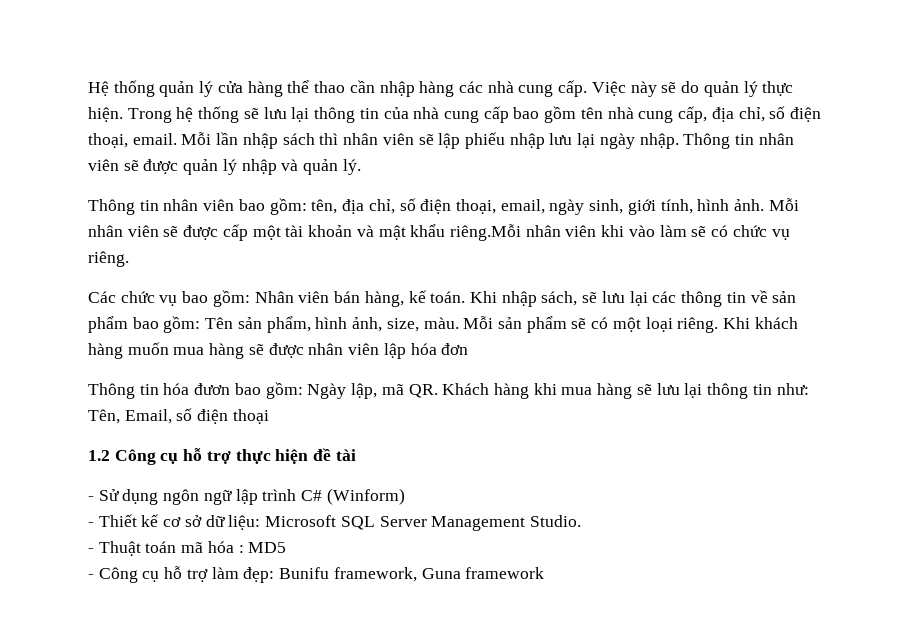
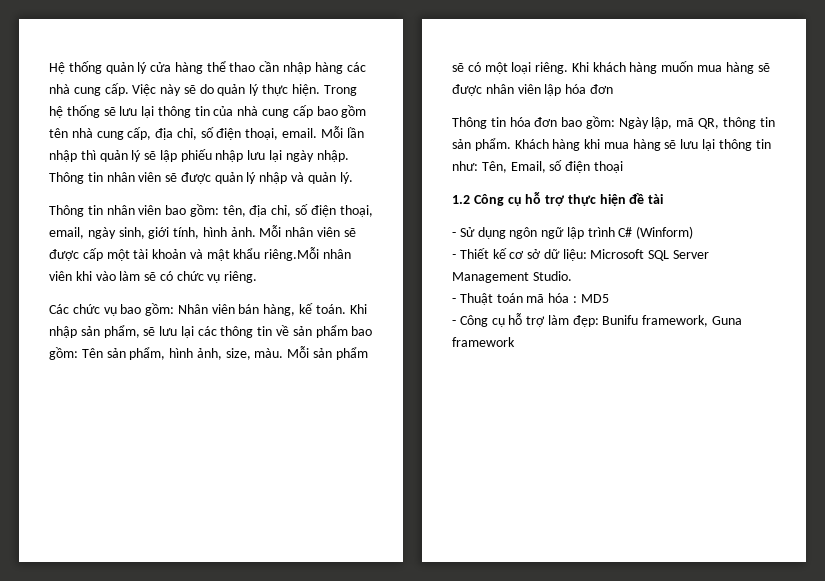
- Mỗi lần nhập sách thì nhân viên sẽ lập phiếu nhập lưu lại ngày nhập.
+ Mỗi lần nhập thì quản lý sẽ lập phiếu nhập lưu lại ngày nhập.
- Khi nhập sách, sẽ lưu lại các thông tin về sản phẩm bao gồm: Tên sản phẩm, hình ảnh, size, màu.
+ Khi nhập sản phẩm, sẽ lưu lại các thông tin về sản phẩm bao gồm: Tên sản phẩm, hình ảnh, size, màu.
- Thông tin hóa đươn bao gồm: Ngày lập, mã QR. Khách hàng khi mua hàng sẽ lưu lại thông tin như: Tên, Email, số điện thoại
+ Thông tin hóa đơn bao gồm: Ngày lập, mã QR, thông tin sản phẩm. Khách hàng khi mua hàng sẽ lưu lại thông tin như: Tên, Email, số điện thoại

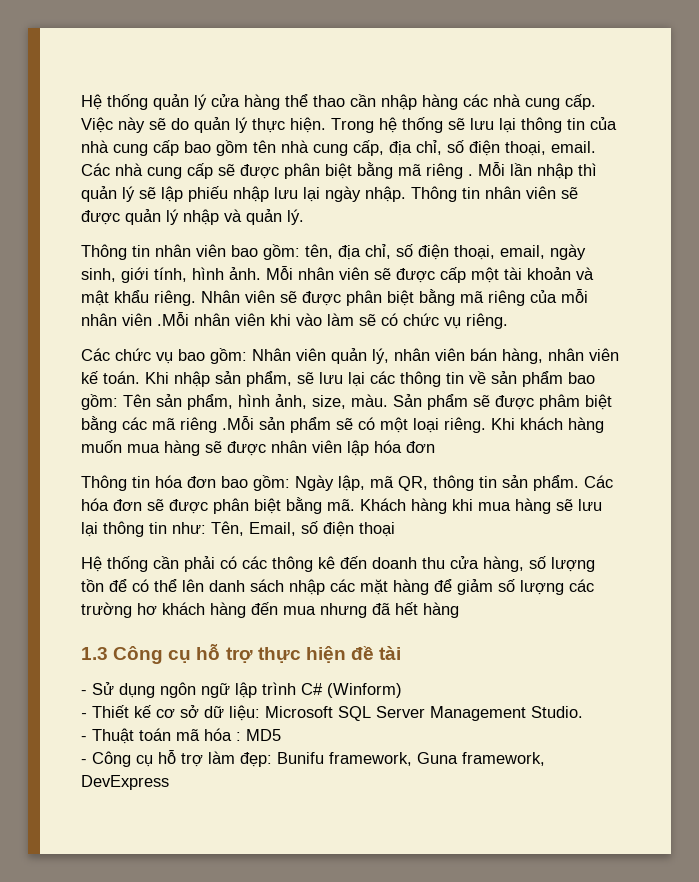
+ Các nhà cung cấp sẽ được phân biệt bằng mã riêng .
- Mỗi nhân viên sẽ được cấp một tài khoản và mật khẩu riêng.Mỗi nhân viên khi vào làm sẽ có chức vụ riêng.
+ Mỗi nhân viên sẽ được cấp một tài khoản và mật khẩu riêng. Nhân viên sẽ được phân biệt bằng mã riêng của mỗi nhân viên .Mỗi nhân viên khi vào làm sẽ có chức vụ riêng.
- Các chức vụ bao gồm: Nhân viên bán hàng, kế toán.
+ Các chức vụ bao gồm: Nhân viên quản lý, nhân viên bán hàng, nhân viên kế toán.
- Mỗi sản phẩm sẽ có một loại riêng.
+ Sản phẩm sẽ được phâm biệt bằng các mã riêng .Mỗi sản phẩm sẽ có một loại riêng.
+ Các hóa đơn sẽ được phân biệt bằng mã.
- 1.2 Công cụ hỗ trợ thực hiện đề tài
+ Hệ thống cần phải có các thông kê đến doanh thu cửa hàng, số lượng tồn để có thể lên danh sách nhập các mặt hàng để giảm số lượng các trường hơ khách hàng đến mua nhưng đã hết hàng
+ 1.3 Công cụ hỗ trợ thực hiện đề tài
- - Công cụ hỗ trợ làm đẹp: Bunifu framework, Guna framework
+ - Công cụ hỗ trợ làm đẹp: Bunifu framework, Guna framework, DevExpress

